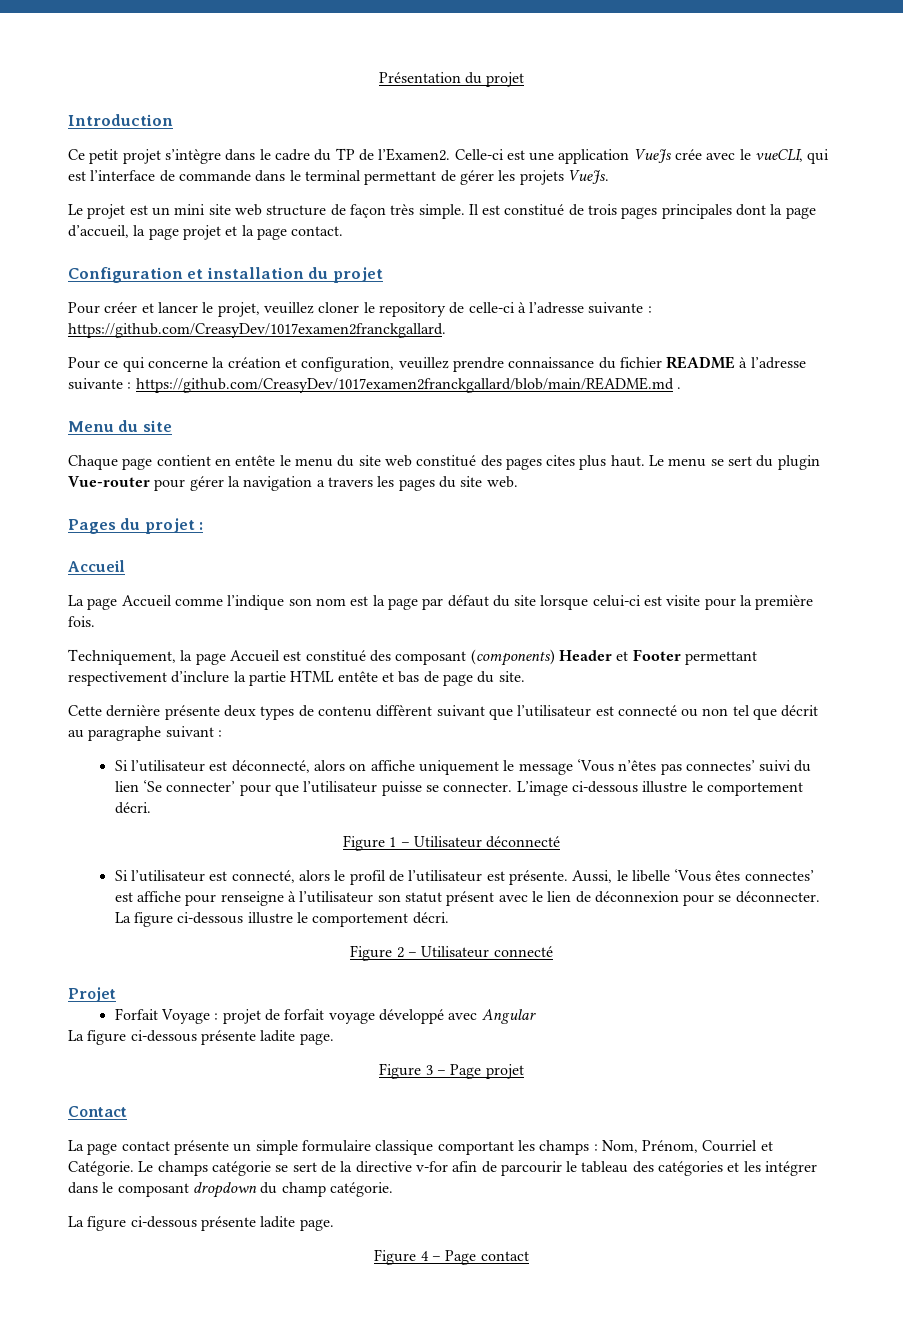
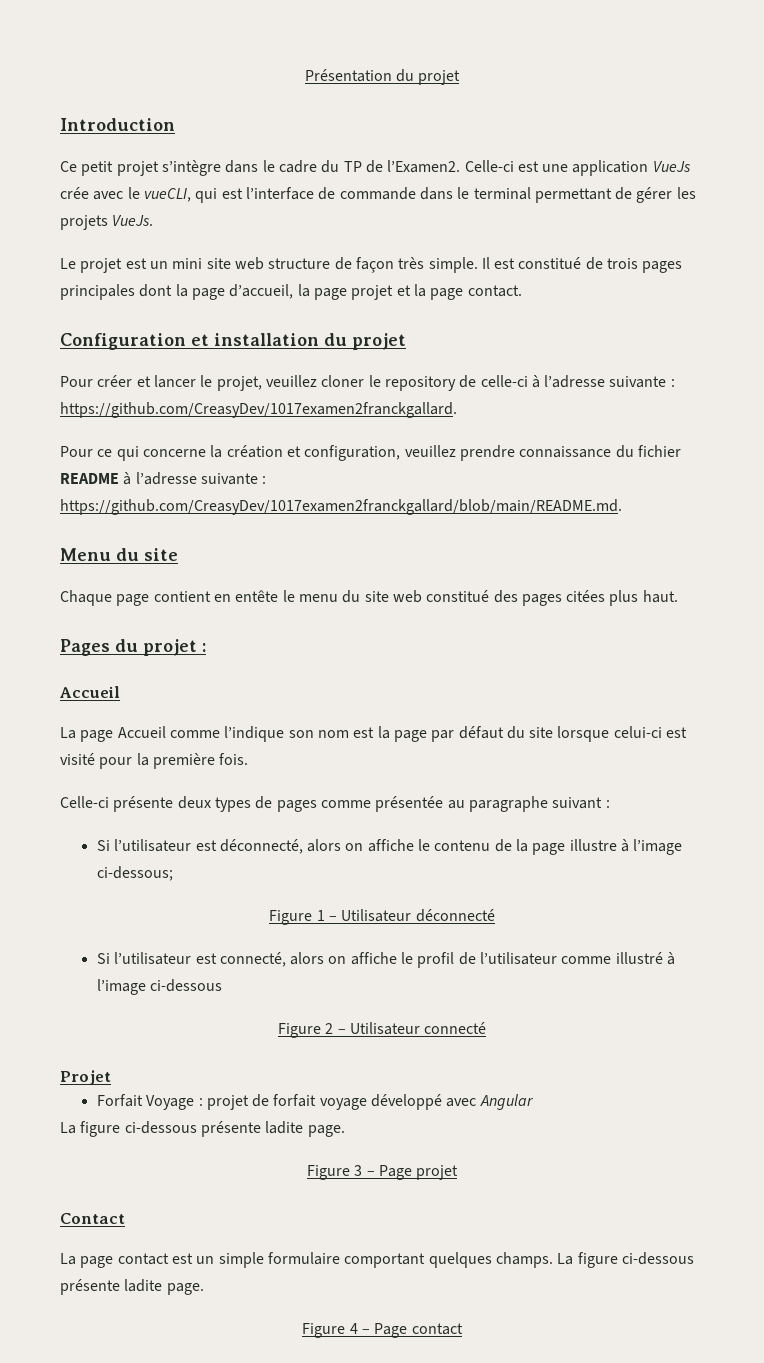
- Pour ce qui concerne la création et configuration, veuillez prendre connaissance du fichier README à l’adresse suivante : https://github.com/CreasyDev/1017examen2franckgallard/blob/main/README.md .
+ Pour ce qui concerne la création et configuration, veuillez prendre connaissance du fichier README à l’adresse suivante : https://github.com/CreasyDev/1017examen2franckgallard/blob/main/README.md.
- Chaque page contient en entête le menu du site web constitué des pages cites plus haut. Le menu se sert du plugin Vue-router pour gérer la navigation a travers les pages du site web.
+ Chaque page contient en entête le menu du site web constitué des pages citées plus haut.
- La page Accueil comme l’indique son nom est la page par défaut du site lorsque celui-ci est visite pour la première fois.
+ La page Accueil comme l’indique son nom est la page par défaut du site lorsque celui-ci est visité pour la première fois.
- Techniquement, la page Accueil est constitué des composant (components) Header et Footer permettant respectivement d’inclure la partie HTML entête et bas de page du site.
- Cette dernière présente deux types de contenu diffèrent suivant que l’utilisateur est connecté ou non tel que décrit au paragraphe suivant :
+ Celle-ci présente deux types de pages comme présentée au paragraphe suivant :
- Si l’utilisateur est déconnecté, alors on affiche uniquement le message ‘Vous n’êtes pas connectes’ suivi du lien ‘Se connecter’ pour que l’utilisateur puisse se connecter. L’image ci-dessous illustre le comportement décri.
+ Si l’utilisateur est déconnecté, alors on affiche le contenu de la page illustre à l’image ci-dessous;
- Si l’utilisateur est connecté, alors le profil de l’utilisateur est présente. Aussi, le libelle ‘Vous êtes connectes’ est affiche pour renseigne à l’utilisateur son statut présent avec le lien de déconnexion pour se déconnecter. La figure ci-dessous illustre le comportement décri.
+ Si l’utilisateur est connecté, alors on affiche le profil de l’utilisateur comme illustré à l’image ci-dessous
- La page contact présente un simple formulaire classique comportant les champs : Nom, Prénom, Courriel et Catégorie. Le champs catégorie se sert de la directive v-for afin de parcourir le tableau des catégories et les intégrer dans le composant dropdown du champ catégorie.
- La figure ci-dessous présente ladite page.
+ La page contact est un simple formulaire comportant quelques champs. La figure ci-dessous présente ladite page.

